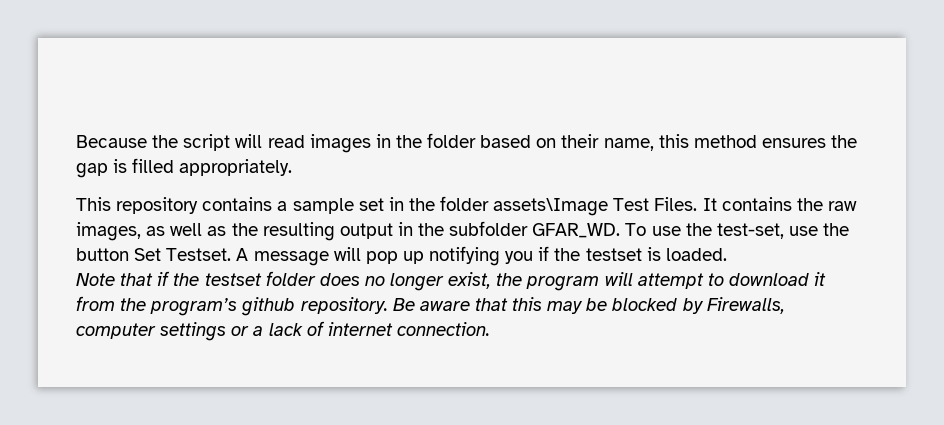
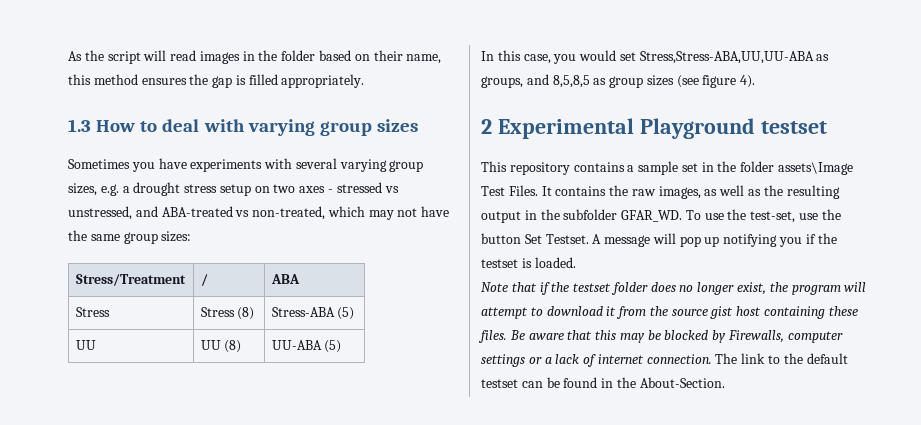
- Because the script will read images in the folder based on their name, this method ensures the gap is filled appropriately.
+ As the script will read images in the folder based on their name, this method ensures the gap is filled appropriately.
+ 1.3 How to deal with varying group sizes
+ Sometimes you have experiments with several varying group sizes, e.g. a drought stress setup on two axes - stressed vs unstressed, and ABA-treated vs non-treated, which may not have the same group sizes:
+ Stress/Treatment | / | ABA
+ Stress | Stress (8) | Stress-ABA (5)
+ UU | UU (8) | UU-ABA (5)
+ In this case, you would set Stress,Stress-ABA,UU,UU-ABA as groups, and 8,5,8,5 as group sizes (see figure 4).
+ 2 Experimental Playground testset
- Note that if the testset folder does no longer exist, the program will attempt to download it from the program’s github repository.
+ Note that if the testset folder does no longer exist, the program will attempt to download it from the source gist host containing these files.
+ The link to the default testset can be found in the About-Section.

